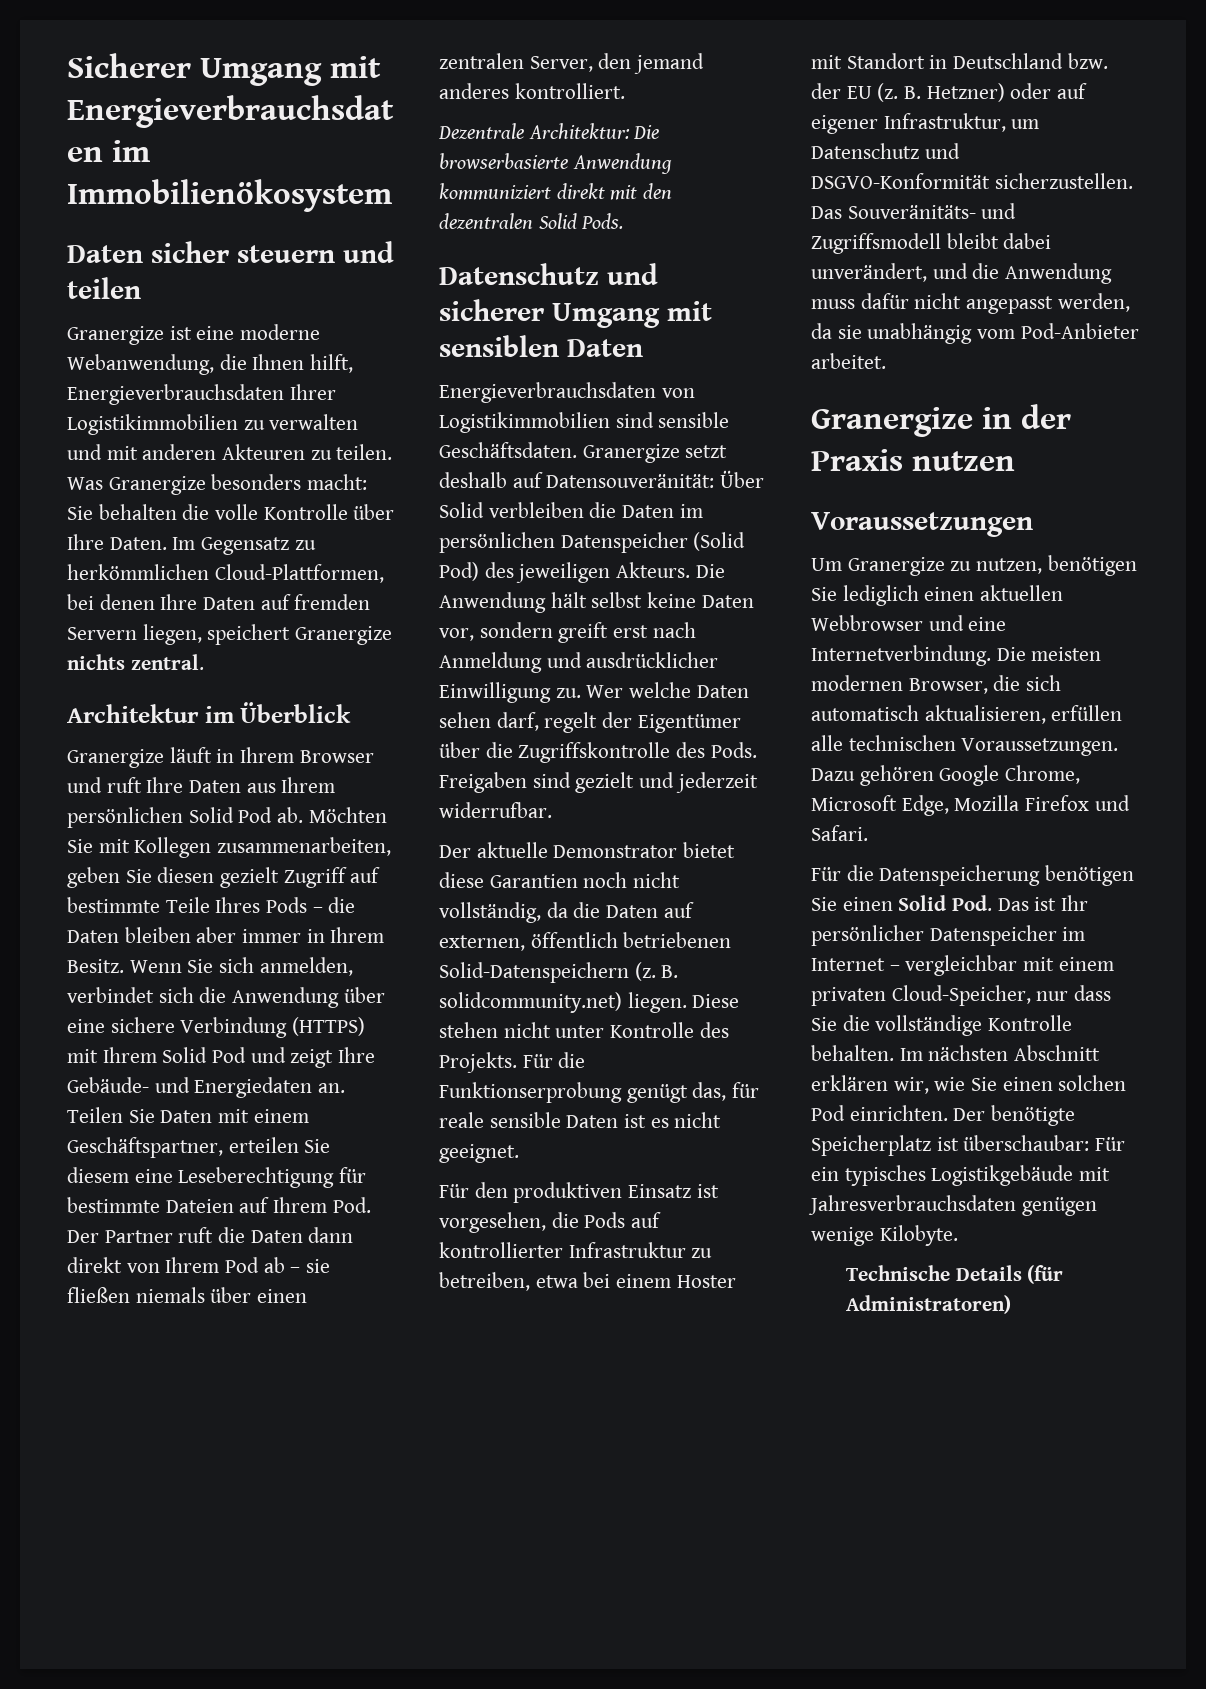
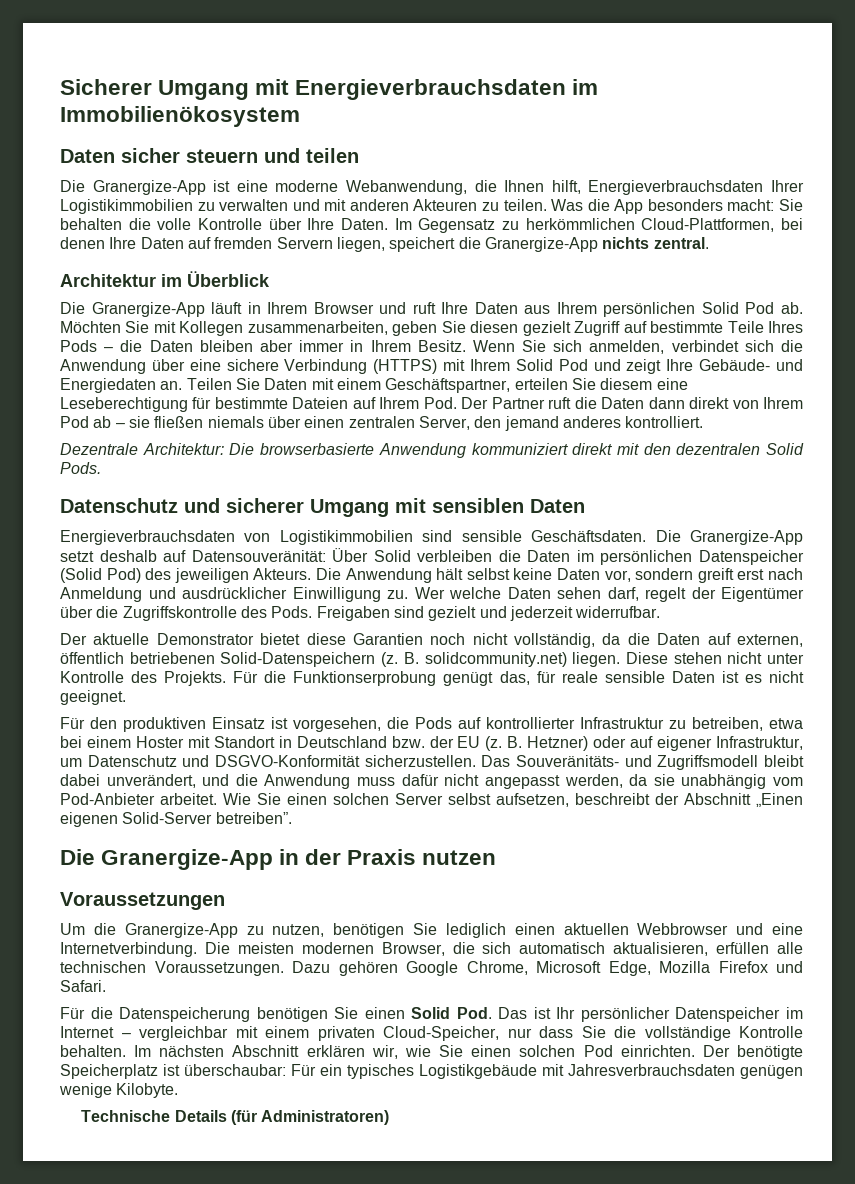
- Granergize ist eine moderne Webanwendung, die Ihnen hilft, Energieverbrauchsdaten Ihrer Logistikimmobilien zu verwalten und mit anderen Akteuren zu teilen.
+ Die Granergize-App ist eine moderne Webanwendung, die Ihnen hilft, Energieverbrauchsdaten Ihrer Logistikimmobilien zu verwalten und mit anderen Akteuren zu teilen.
- Was Granergize besonders macht: Sie behalten die volle Kontrolle über Ihre Daten.
+ Was die App besonders macht: Sie behalten die volle Kontrolle über Ihre Daten.
- Im Gegensatz zu herkömmlichen Cloud-Plattformen, bei denen Ihre Daten auf fremden Servern liegen, speichert Granergize nichts zentral.
+ Im Gegensatz zu herkömmlichen Cloud-Plattformen, bei denen Ihre Daten auf fremden Servern liegen, speichert die Granergize-App nichts zentral.
- Granergize läuft in Ihrem Browser und ruft Ihre Daten aus Ihrem persönlichen Solid Pod ab.
+ Die Granergize-App läuft in Ihrem Browser und ruft Ihre Daten aus Ihrem persönlichen Solid Pod ab.
- Granergize setzt deshalb auf Datensouveränität: Über Solid verbleiben die Daten im persönlichen Datenspeicher (Solid Pod) des jeweiligen Akteurs.
+ Die Granergize-App setzt deshalb auf Datensouveränität: Über Solid verbleiben die Daten im persönlichen Datenspeicher (Solid Pod) des jeweiligen Akteurs.
- Das Souveränitäts- und Zugriffsmodell bleibt dabei unverändert, und die Anwendung muss dafür nicht angepasst werden, da sie unabhängig vom Pod-Anbieter arbeitet.
- Granergize in der Praxis nutzen
+ Das Souveränitäts- und Zugriffsmodell bleibt dabei unverändert, und die Anwendung muss dafür nicht angepasst werden, da sie unabhängig vom Pod-Anbieter arbeitet. Wie Sie einen solchen Server selbst aufsetzen, beschreibt der Abschnitt „Einen eigenen Solid-Server betreiben”.
+ Die Granergize-App in der Praxis nutzen
- Um Granergize zu nutzen, benötigen Sie lediglich einen aktuellen Webbrowser und eine Internetverbindung.
+ Um die Granergize-App zu nutzen, benötigen Sie lediglich einen aktuellen Webbrowser und eine Internetverbindung.

